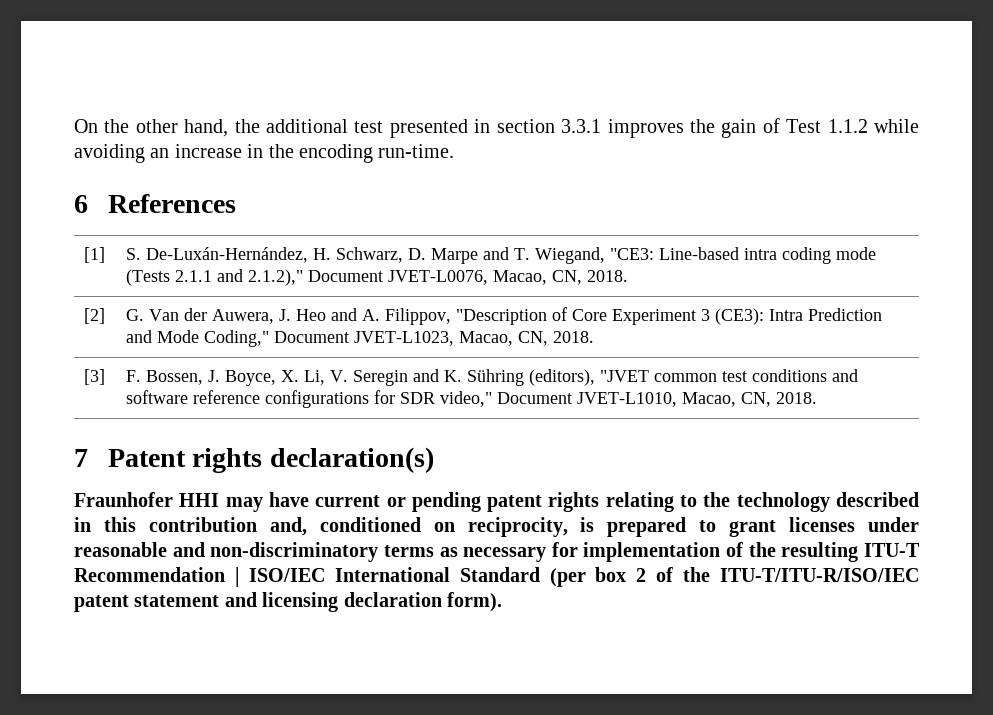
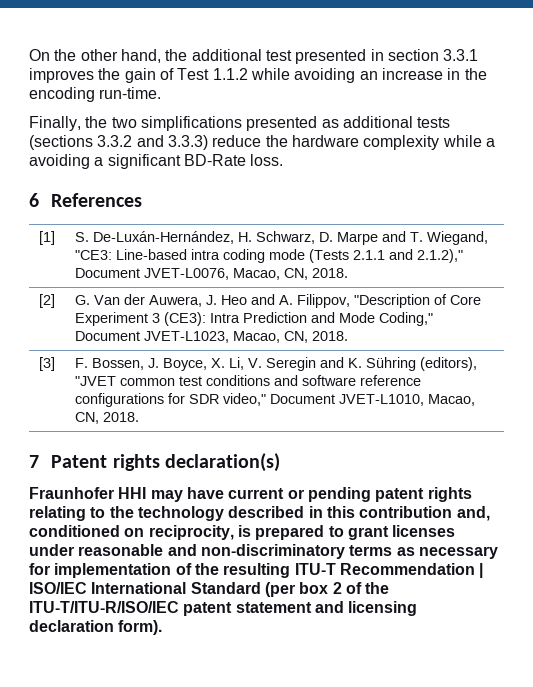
+ Finally, the two simplifications presented as additional tests (sections 3.3.2 and 3.3.3) reduce the hardware complexity while a avoiding a significant BD-Rate loss.

